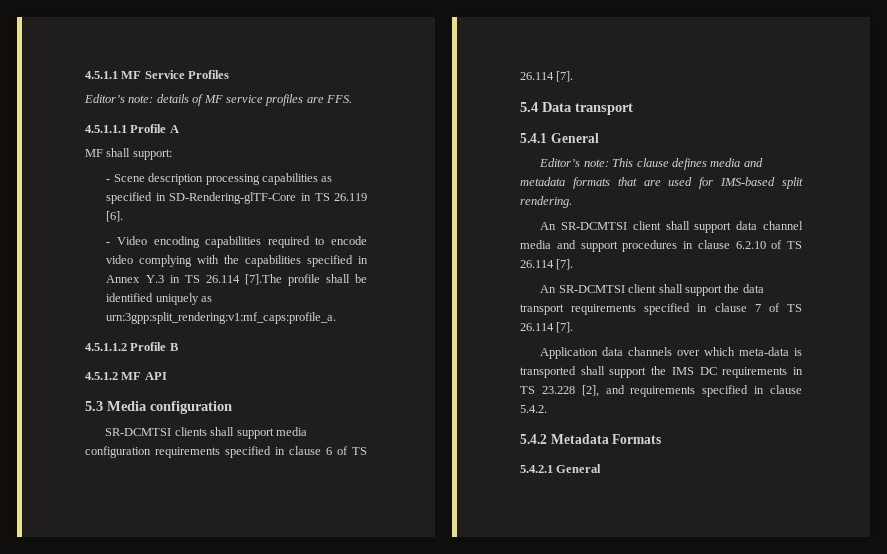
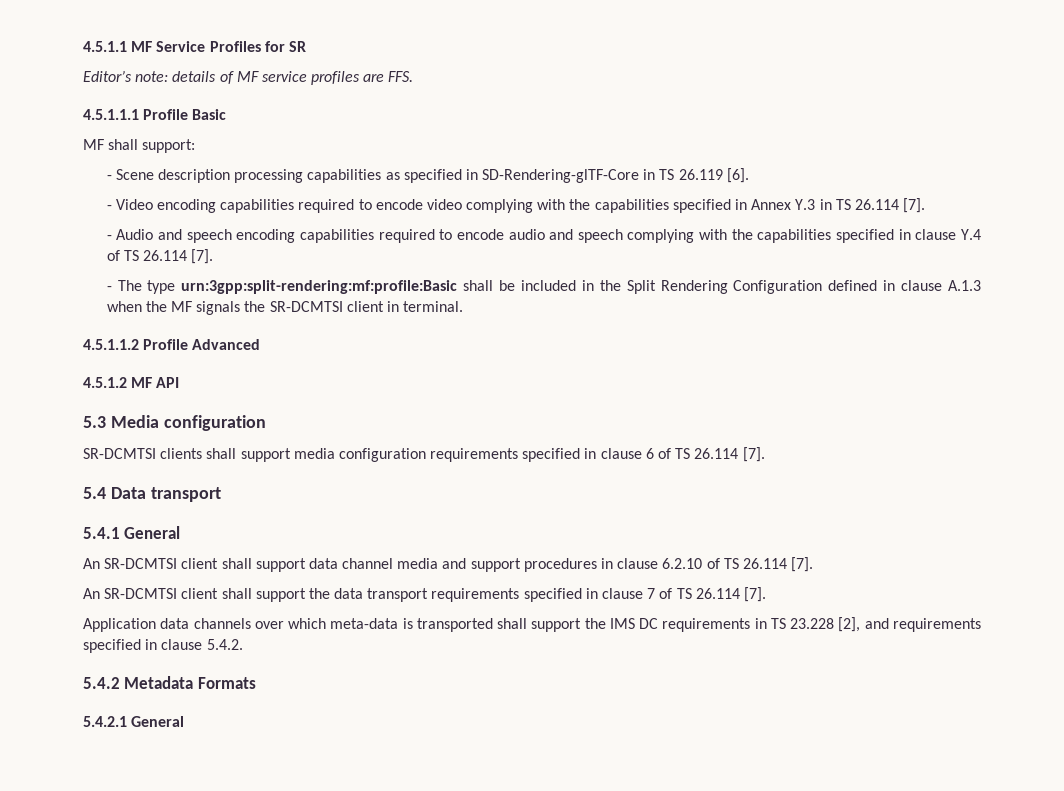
- 4.5.1.1 MF Service Profiles
+ 4.5.1.1 MF Service Profiles for SR
- 4.5.1.1.1 Profile A
+ 4.5.1.1.1 Profile Basic
- - Video encoding capabilities required to encode video complying with the capabilities specified in Annex Y.3 in TS 26.114 [7].The profile shall be identified uniquely as urn:3gpp:split_rendering:v1:mf_caps:profile_a.
+ - Video encoding capabilities required to encode video complying with the capabilities specified in Annex Y.3 in TS 26.114 [7].
+ - Audio and speech encoding capabilities required to encode audio and speech complying with the capabilities specified in clause Y.4 of TS 26.114 [7].
+ - The type urn:3gpp:split-rendering:mf:profile:Basic shall be included in the Split Rendering Configuration defined in clause A.1.3 when the MF signals the SR-DCMTSI client in terminal.
- 4.5.1.1.2 Profile B
+ 4.5.1.1.2 Profile Advanced
- Editor’s note: This clause defines media and metadata formats that are used for IMS-based split rendering.

